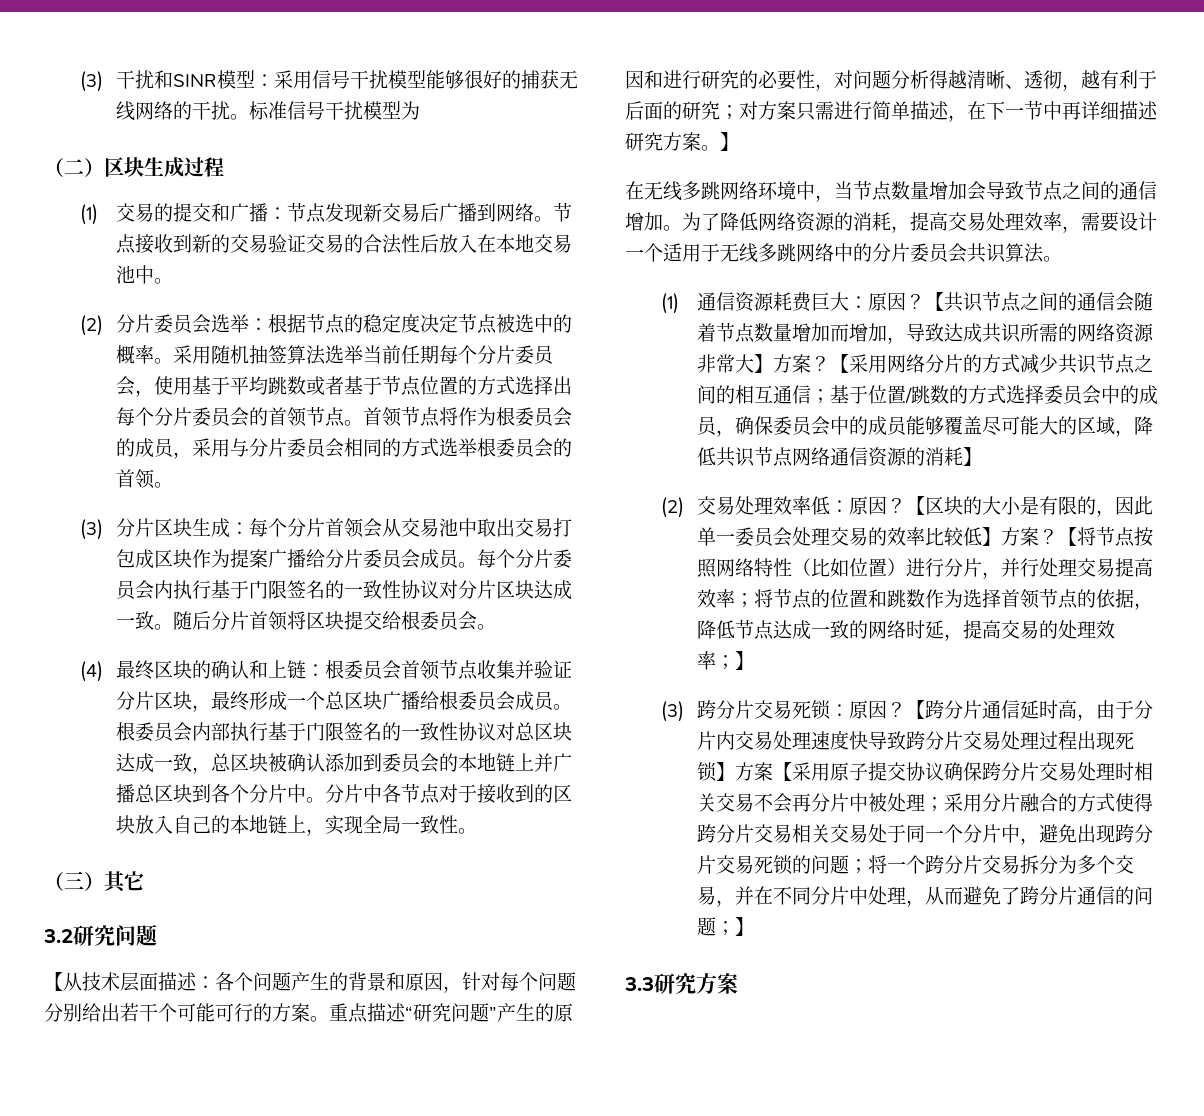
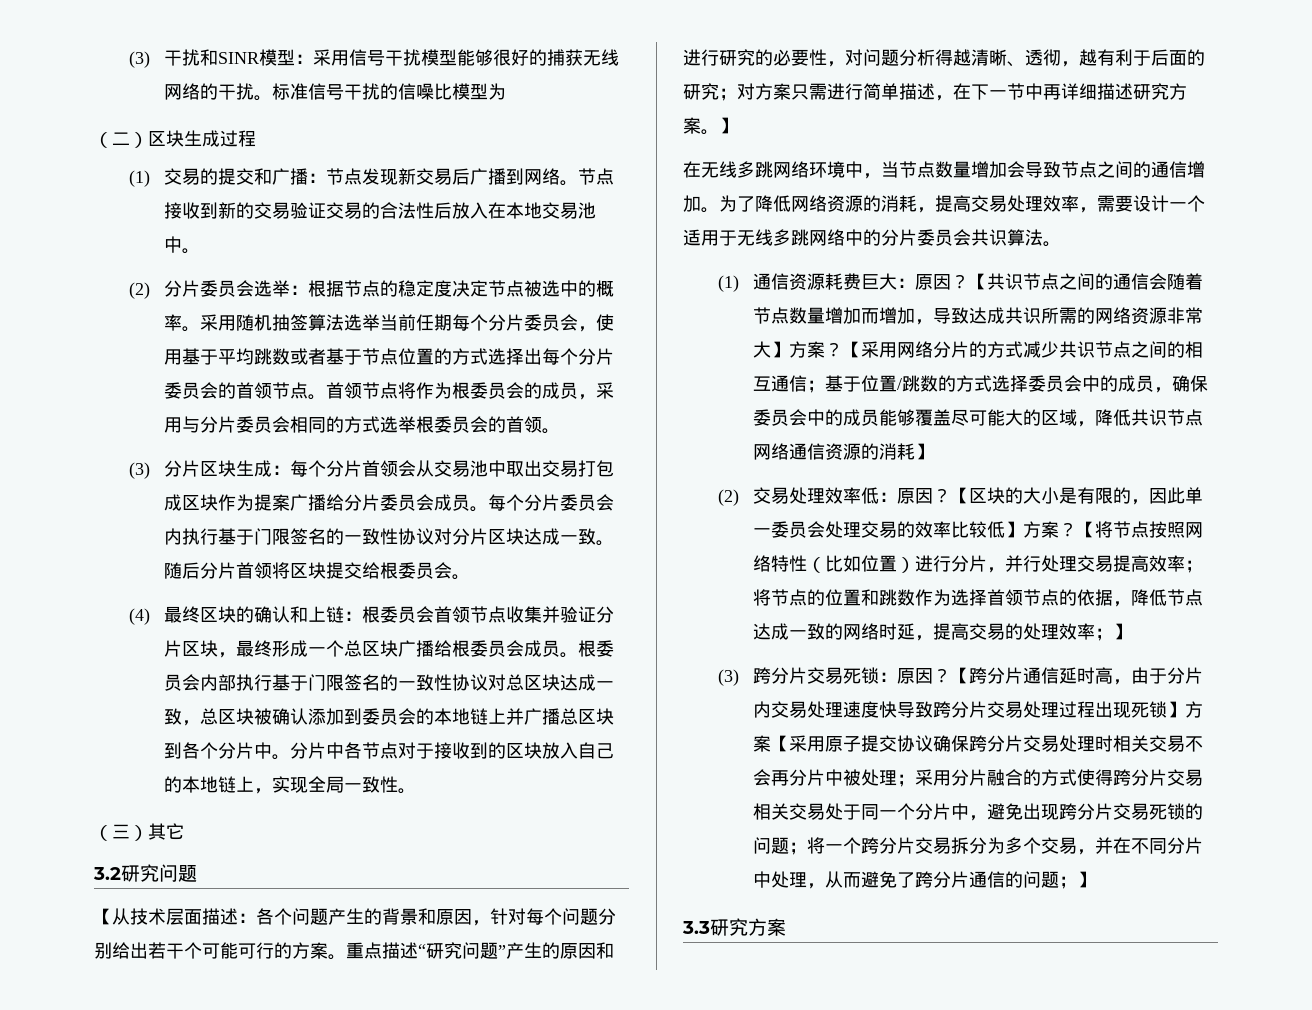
- 标准信号干扰模型为
+ 标准信号干扰的信噪比模型为

